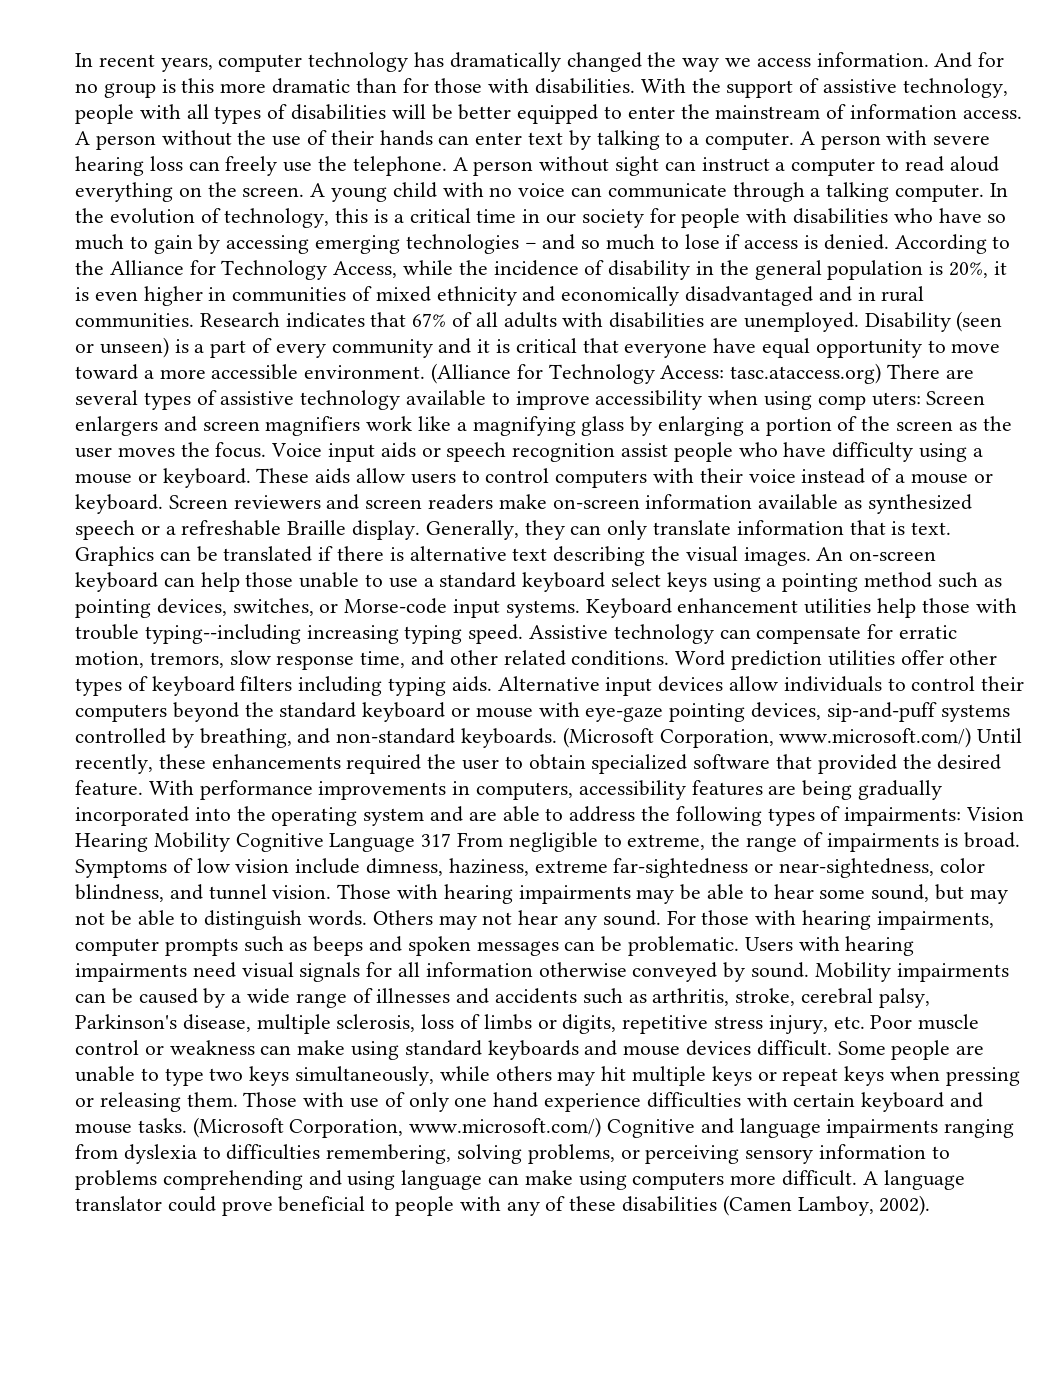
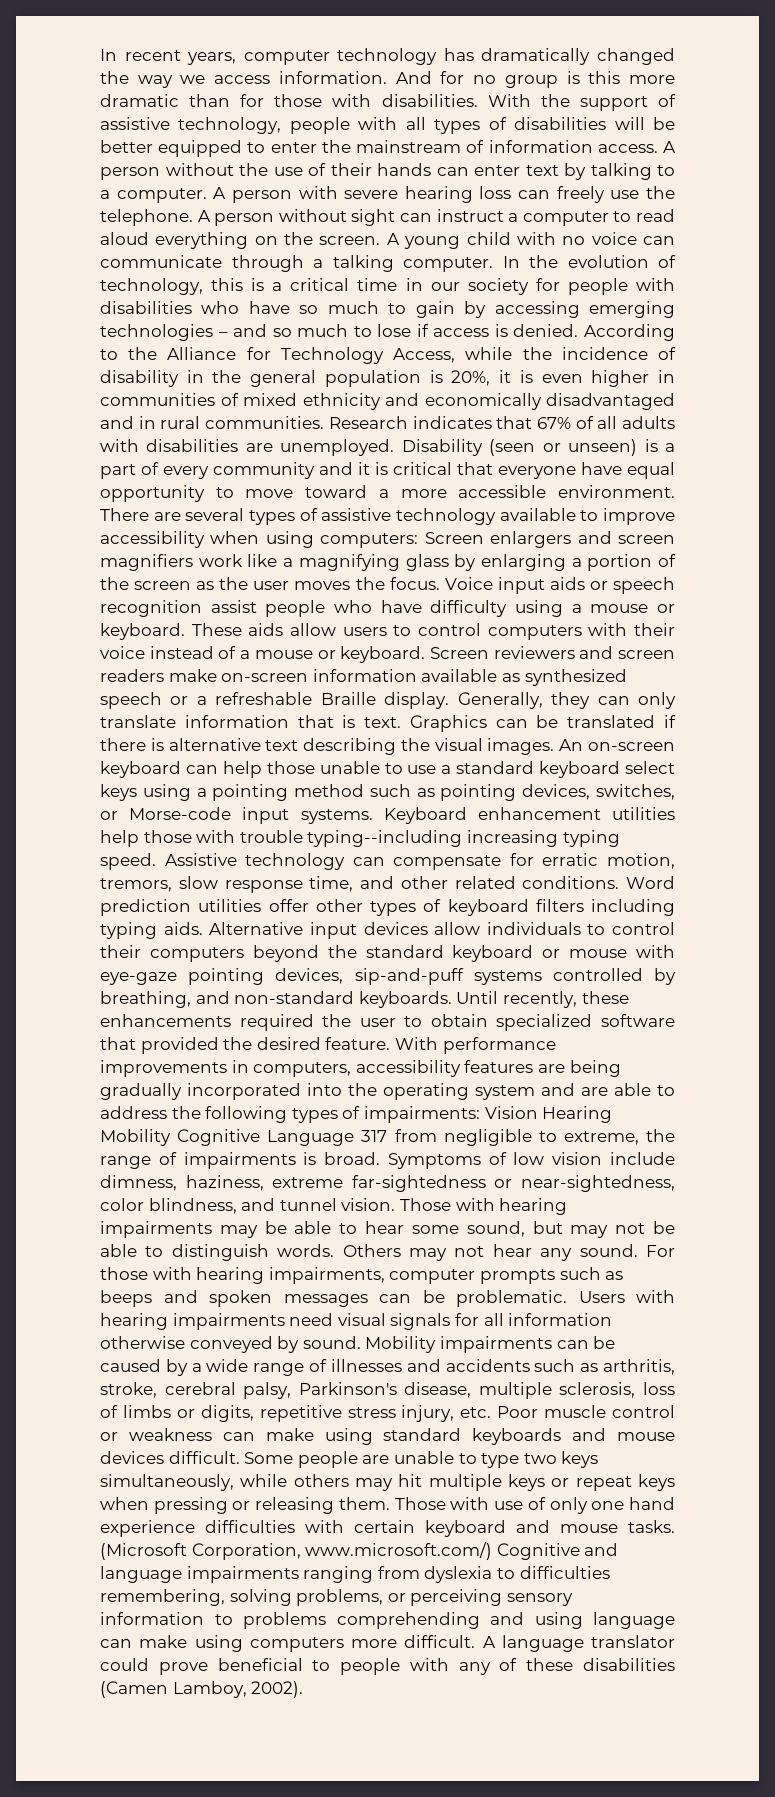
- (Alliance for Technology Access: tasc.ataccess.org) There are several types of assistive technology available to improve accessibility when using comp uters: Screen enlargers and screen magnifiers work like a magnifying glass by enlarging a portion of the screen as the user moves the focus.
+ There are several types of assistive technology available to improve accessibility when using computers: Screen enlargers and screen magnifiers work like a magnifying glass by enlarging a portion of the screen as the user moves the focus.
- (Microsoft Corporation, www.microsoft.com/) Until recently, these enhancements required the user to obtain specialized software that provided the desired feature.
+ Until recently, these enhancements required the user to obtain specialized software that provided the desired feature.
- With performance improvements in computers, accessibility features are being gradually incorporated into the operating system and are able to address the following types of impairments: Vision Hearing Mobility Cognitive Language 317 From negligible to extreme, the range of impairments is broad.
+ With performance improvements in computers, accessibility features are being gradually incorporated into the operating system and are able to address the following types of impairments: Vision Hearing Mobility Cognitive Language 317 from negligible to extreme, the range of impairments is broad.

